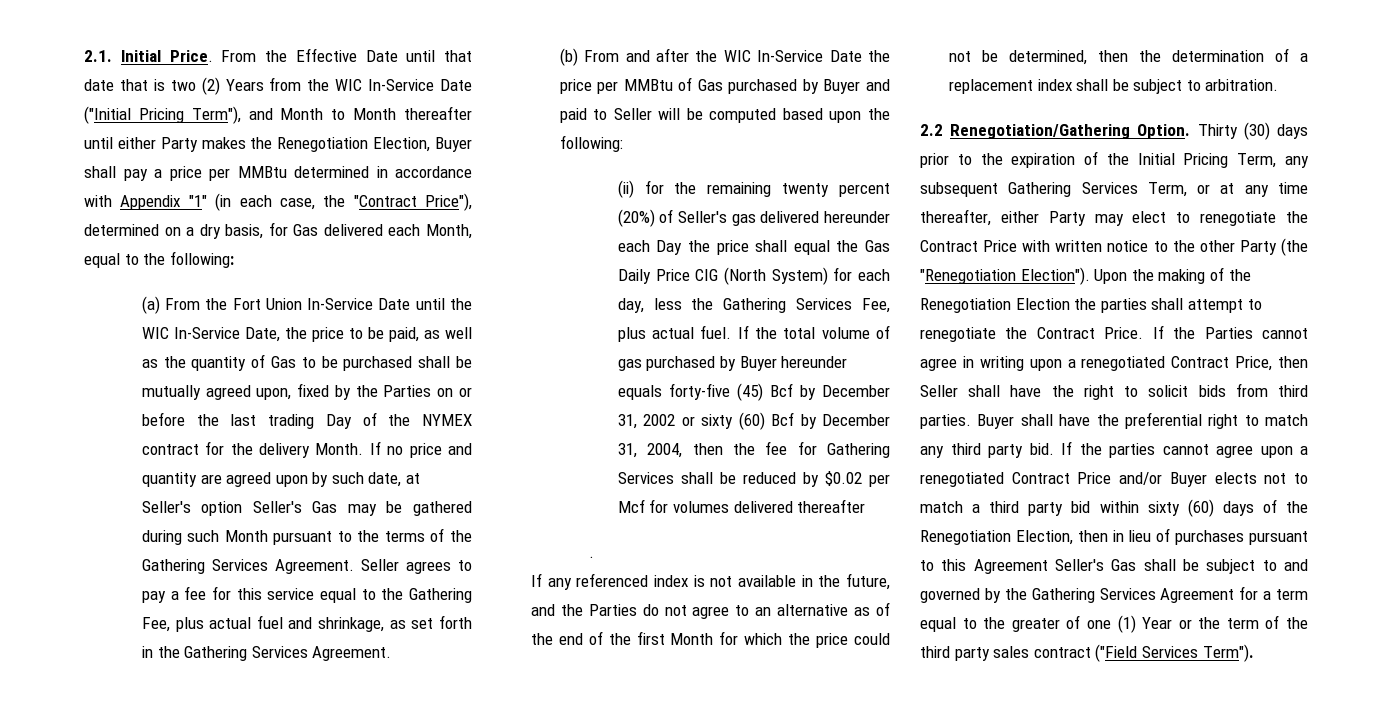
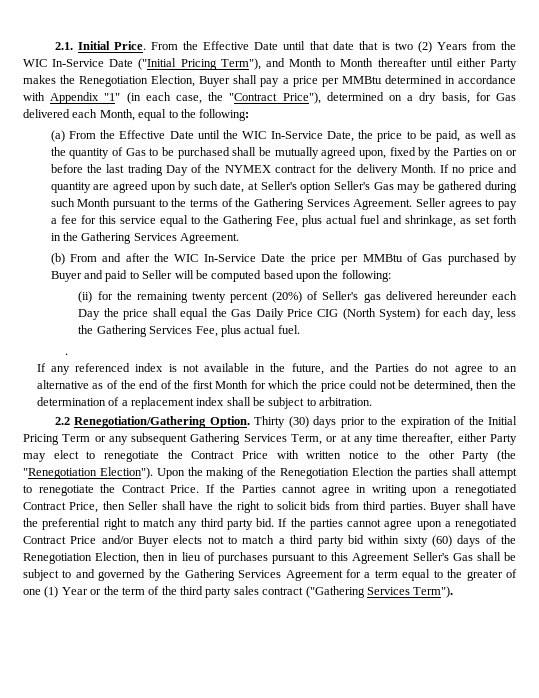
- (a) From the Fort Union In-Service Date until the WIC In-Service Date, the price to be paid, as well as the quantity of Gas to be purchased shall be mutually agreed upon, fixed by the Parties on or before the last trading Day of the NYMEX contract for the delivery Month.
+ (a) From the Effective Date until the WIC In-Service Date, the price to be paid, as well as the quantity of Gas to be purchased shall be mutually agreed upon, fixed by the Parties on or before the last trading Day of the NYMEX contract for the delivery Month.
- If the total volume of gas purchased by Buyer hereunder equals forty-five (45) Bcf by December 31, 2002 or sixty (60) Bcf by December 31, 2004, then the fee for Gathering Services shall be reduced by $0.02 per Mcf for volumes delivered thereafter
- Thirty (30) days prior to the expiration of the Initial Pricing Term, any subsequent Gathering Services Term, or at any time thereafter, either Party may elect to renegotiate the Contract Price with written notice to the other Party (the "Renegotiation Election").
+ Thirty (30) days prior to the expiration of the Initial Pricing Term or any subsequent Gathering Services Term, or at any time thereafter, either Party may elect to renegotiate the Contract Price with written notice to the other Party (the "Renegotiation Election").
- If the parties cannot agree upon a renegotiated Contract Price and/or Buyer elects not to match a third party bid within sixty (60) days of the Renegotiation Election, then in lieu of purchases pursuant to this Agreement Seller's Gas shall be subject to and governed by the Gathering Services Agreement for a term equal to the greater of one (1) Year or the term of the third party sales contract ("Field Services Term").
+ If the parties cannot agree upon a renegotiated Contract Price and/or Buyer elects not to match a third party bid within sixty (60) days of the Renegotiation Election, then in lieu of purchases pursuant to this Agreement Seller's Gas shall be subject to and governed by the Gathering Services Agreement for a term equal to the greater of one (1) Year or the term of the third party sales contract ("Gathering Services Term").

